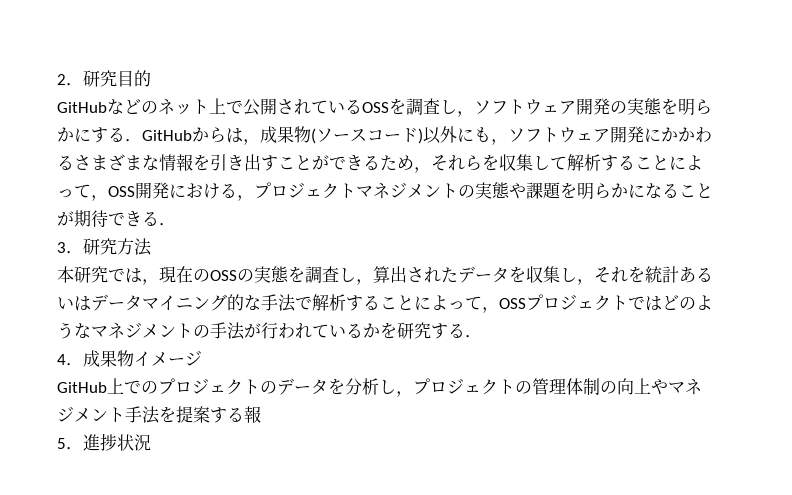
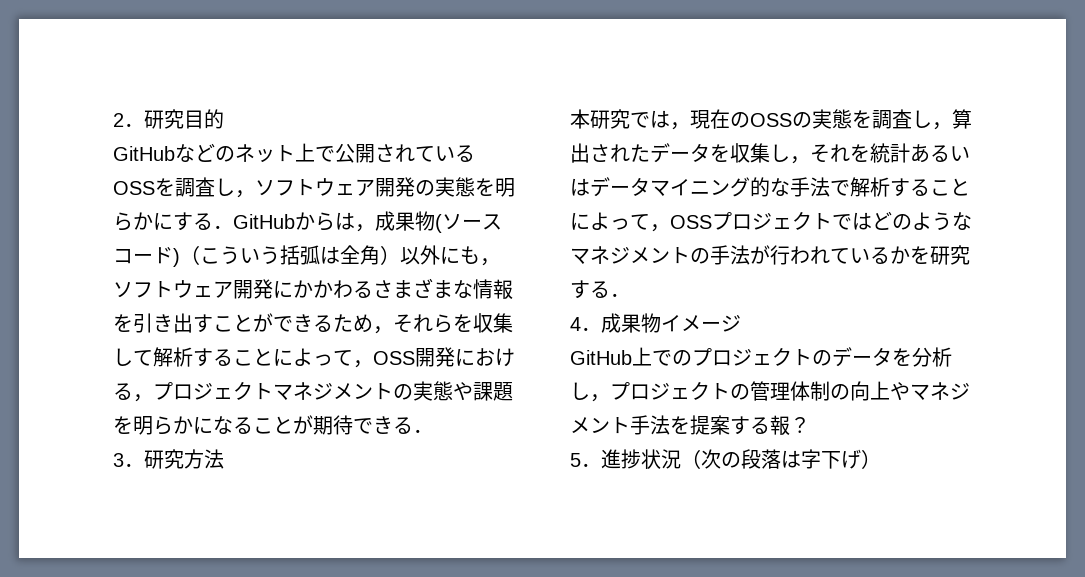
- GitHubなどのネット上で公開されているOSSを調査し，ソフトウェア開発の実態を明らかにする．GitHubからは，成果物(ソースコード)以外にも，ソフトウェア開発にかかわるさまざまな情報を引き出すことができるため，それらを収集して解析することによって，OSS開発における，プロジェクトマネジメントの実態や課題を明らかになることが期待できる．
+ GitHubなどのネット上で公開されているOSSを調査し，ソフトウェア開発の実態を明らかにする．GitHubからは，成果物(ソースコード)（こういう括弧は全角）以外にも，ソフトウェア開発にかかわるさまざまな情報を引き出すことができるため，それらを収集して解析することによって，OSS開発における，プロジェクトマネジメントの実態や課題を明らかになることが期待できる．
- GitHub上でのプロジェクトのデータを分析し，プロジェクトの管理体制の向上やマネジメント手法を提案する報
+ GitHub上でのプロジェクトのデータを分析し，プロジェクトの管理体制の向上やマネジメント手法を提案する報？
- 5．進捗状況
+ 5．進捗状況（次の段落は字下げ）

